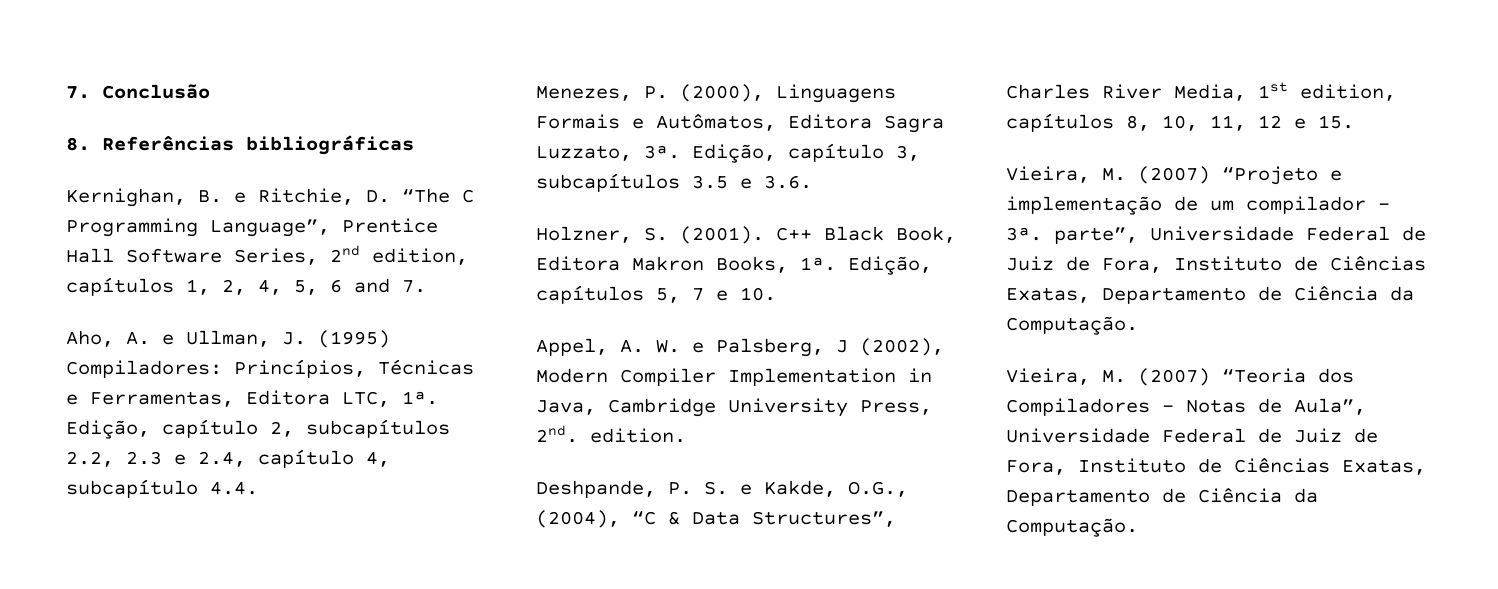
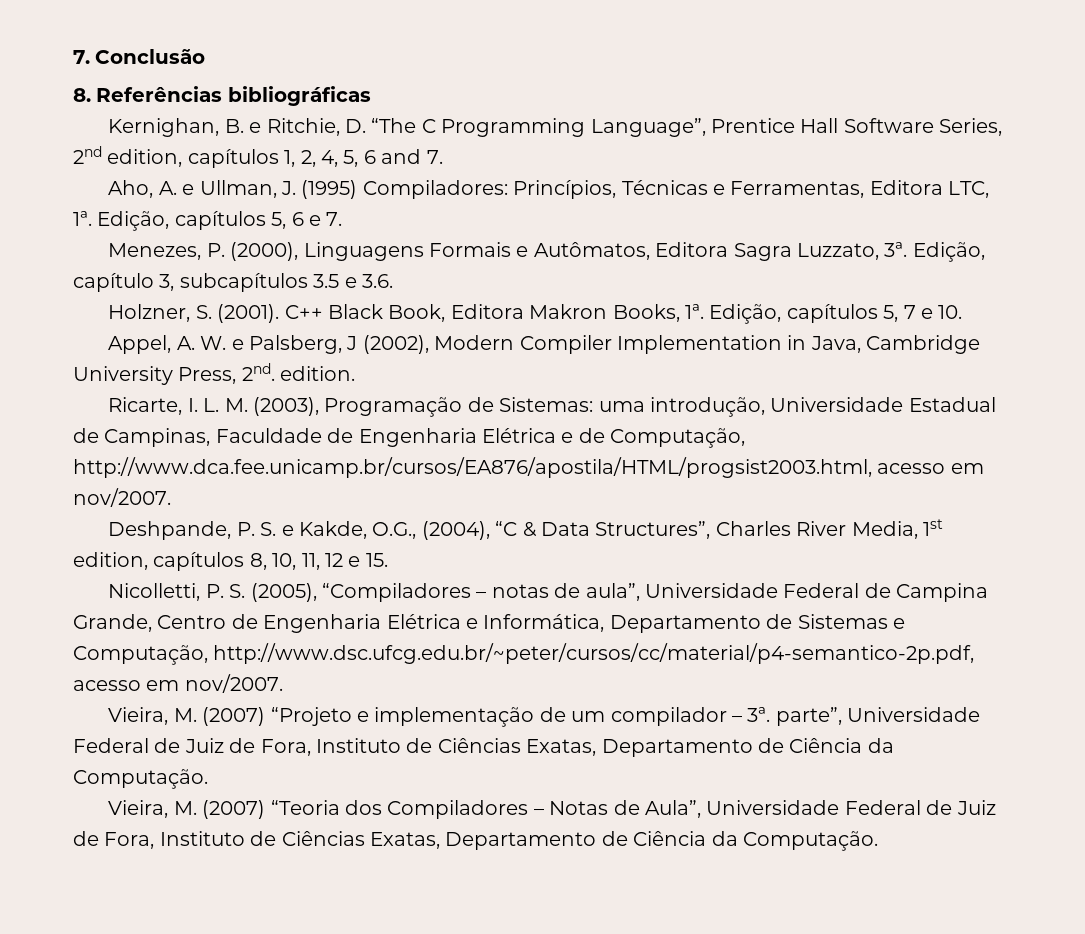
- Edição, capítulo 2, subcapítulos 2.2, 2.3 e 2.4, capítulo 4, subcapítulo 4.4.
+ Edição, capítulos 5, 6 e 7.
+ Ricarte, I. L. M. (2003), Programação de Sistemas: uma introdução, Universidade Estadual de Campinas, Faculdade de Engenharia Elétrica e de Computação, http://www.dca.fee.unicamp.br/cursos/EA876/apostila/HTML/progsist2003.html, acesso em nov/2007.
+ Nicolletti, P. S. (2005), “Compiladores – notas de aula”, Universidade Federal de Campina Grande, Centro de Engenharia Elétrica e Informática, Departamento de Sistemas e Computação, http://www.dsc.ufcg.edu.br/~peter/cursos/cc/material/p4-semantico-2p.pdf, acesso em nov/2007.

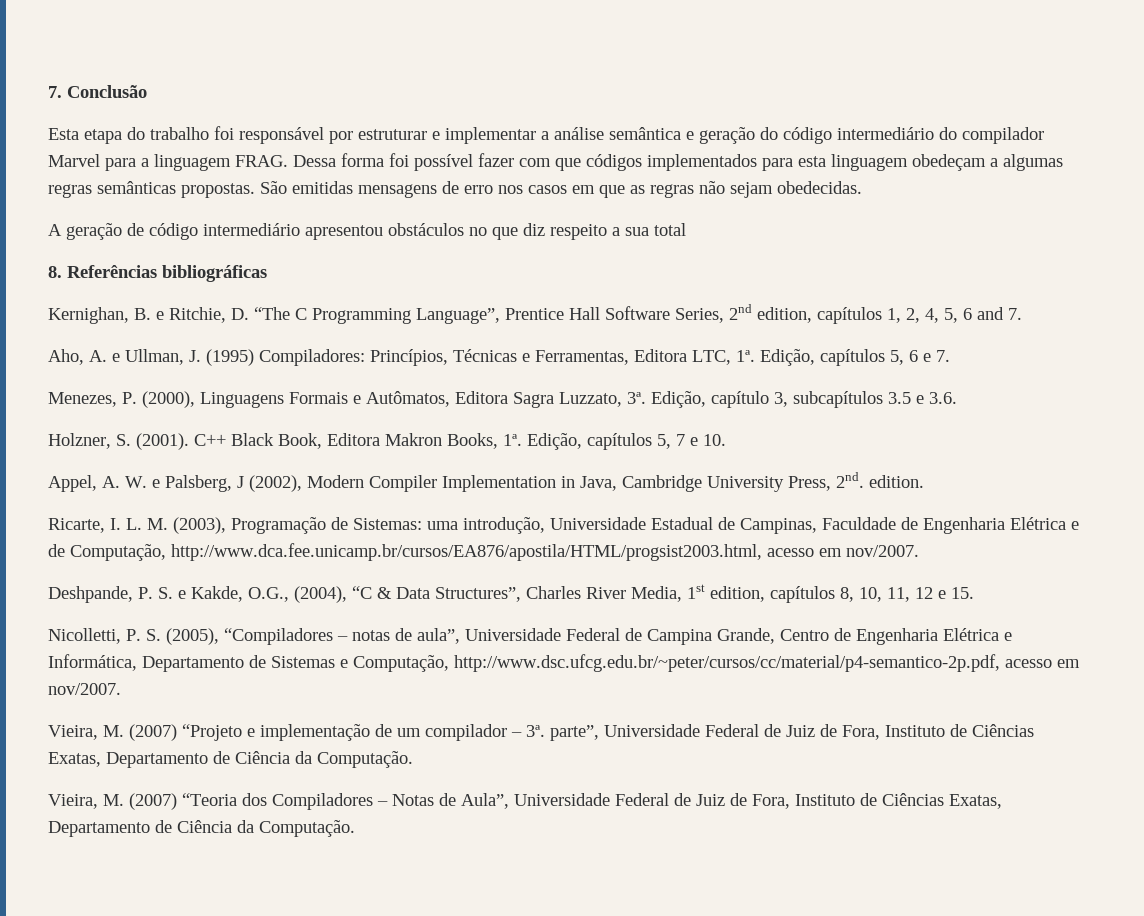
+ Esta etapa do trabalho foi responsável por estruturar e implementar a análise semântica e geração do código intermediário do compilador Marvel para a linguagem FRAG. Dessa forma foi possível fazer com que códigos implementados para esta linguagem obedeçam a algumas regras semânticas propostas. São emitidas mensagens de erro nos casos em que as regras não sejam obedecidas.
+ A geração de código intermediário apresentou obstáculos no que diz respeito a sua total

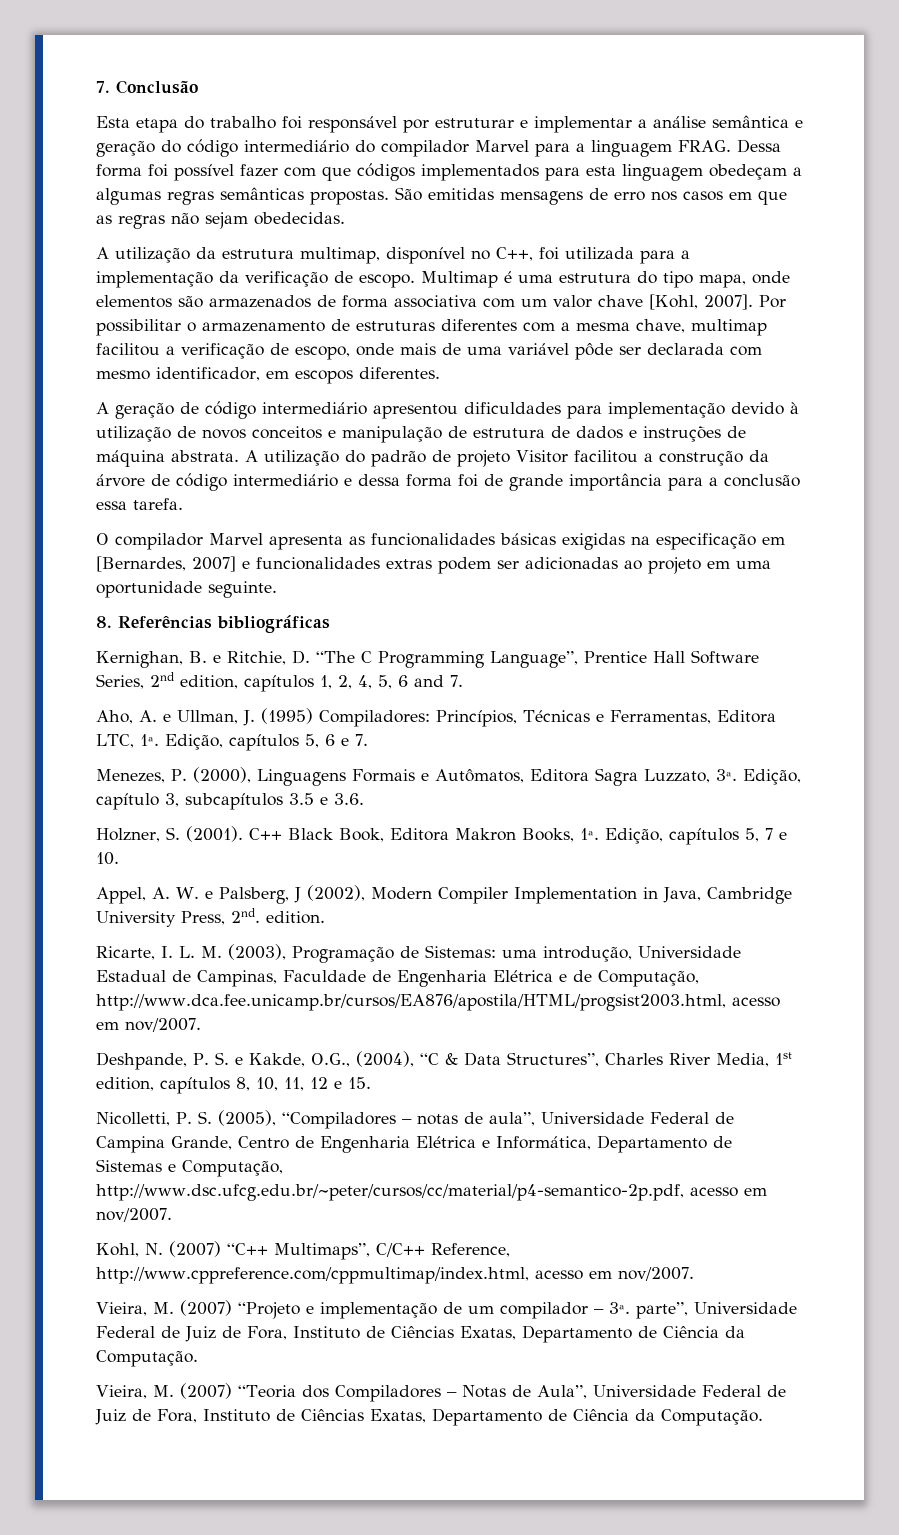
+ A utilização da estrutura multimap, disponível no C++, foi utilizada para a implementação da verificação de escopo. Multimap é uma estrutura do tipo mapa, onde elementos são armazenados de forma associativa com um valor chave [Kohl, 2007]. Por possibilitar o armazenamento de estruturas diferentes com a mesma chave, multimap facilitou a verificação de escopo, onde mais de uma variável pôde ser declarada com mesmo identificador, em escopos diferentes.
- A geração de código intermediário apresentou obstáculos no que diz respeito a sua total
+ A geração de código intermediário apresentou dificuldades para implementação devido à utilização de novos conceitos e manipulação de estrutura de dados e instruções de máquina abstrata. A utilização do padrão de projeto Visitor facilitou a construção da árvore de código intermediário e dessa forma foi de grande importância para a conclusão essa tarefa.
+ O compilador Marvel apresenta as funcionalidades básicas exigidas na especificação em [Bernardes, 2007] e funcionalidades extras podem ser adicionadas ao projeto em uma oportunidade seguinte.
+ Kohl, N. (2007) “C++ Multimaps”, C/C++ Reference, http://www.cppreference.com/cppmultimap/index.html, acesso em nov/2007.

